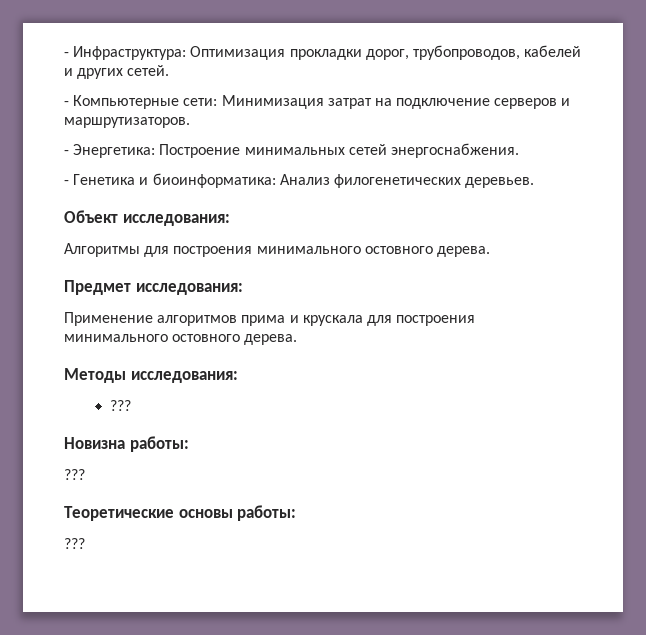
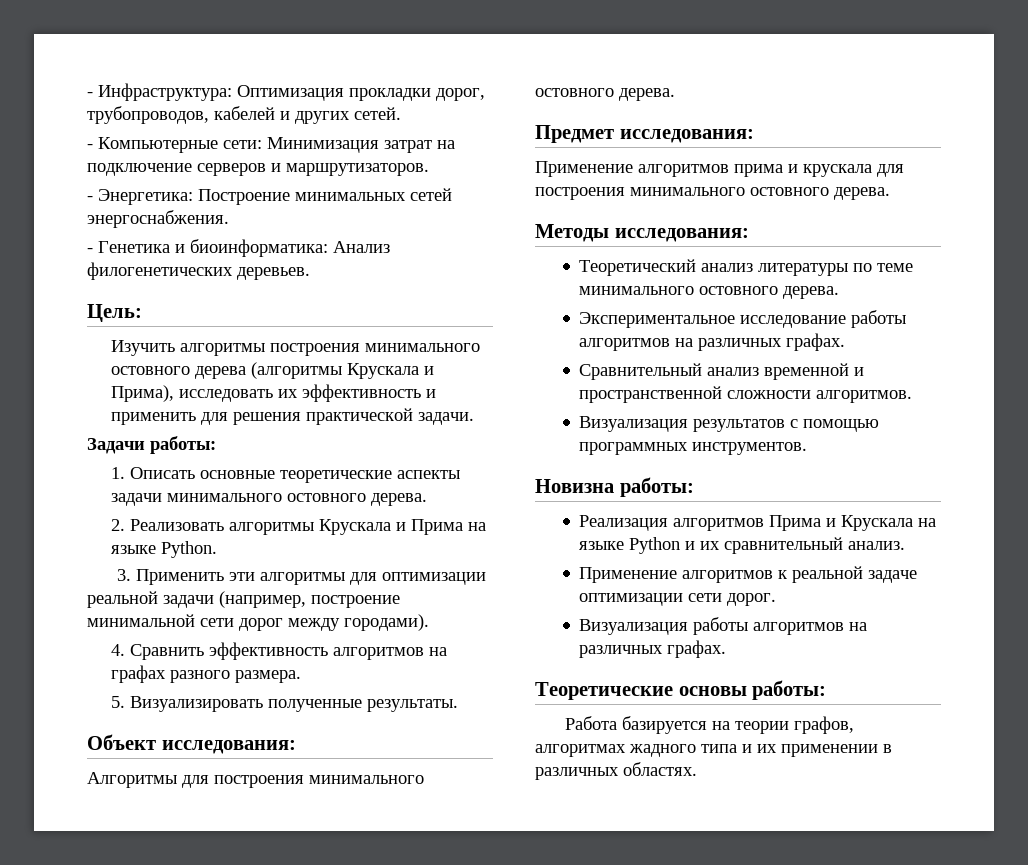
+ Цель:
+ Изучить алгоритмы построения минимального остовного дерева (алгоритмы Крускала и Прима), исследовать их эффективность и применить для решения практической задачи.
+ Задачи работы:
+ 1. Описать основные теоретические аспекты задачи минимального остовного дерева.
+ 2. Реализовать алгоритмы Крускала и Прима на языке Python.
+ 3. Применить эти алгоритмы для оптимизации реальной задачи (например, построение минимальной сети дорог между городами).
+ 4. Сравнить эффективность алгоритмов на графах разного размера.
+ 5. Визуализировать полученные результаты.
  Методы исследования:
- ???
+ Теоретический анализ литературы по теме минимального остовного дерева.
+ Экспериментальное исследование работы алгоритмов на различных графах.
+ Сравнительный анализ временной и пространственной сложности алгоритмов.
+ Визуализация результатов с помощью программных инструментов.
  Новизна работы:
- ???
+ Реализация алгоритмов Прима и Крускала на языке Python и их сравнительный анализ.
+ Применение алгоритмов к реальной задаче оптимизации сети дорог.
+ Визуализация работы алгоритмов на различных графах.
  Теоретические основы работы:
- ???
+ Работа базируется на теории графов, алгоритмах жадного типа и их применении в различных областях.

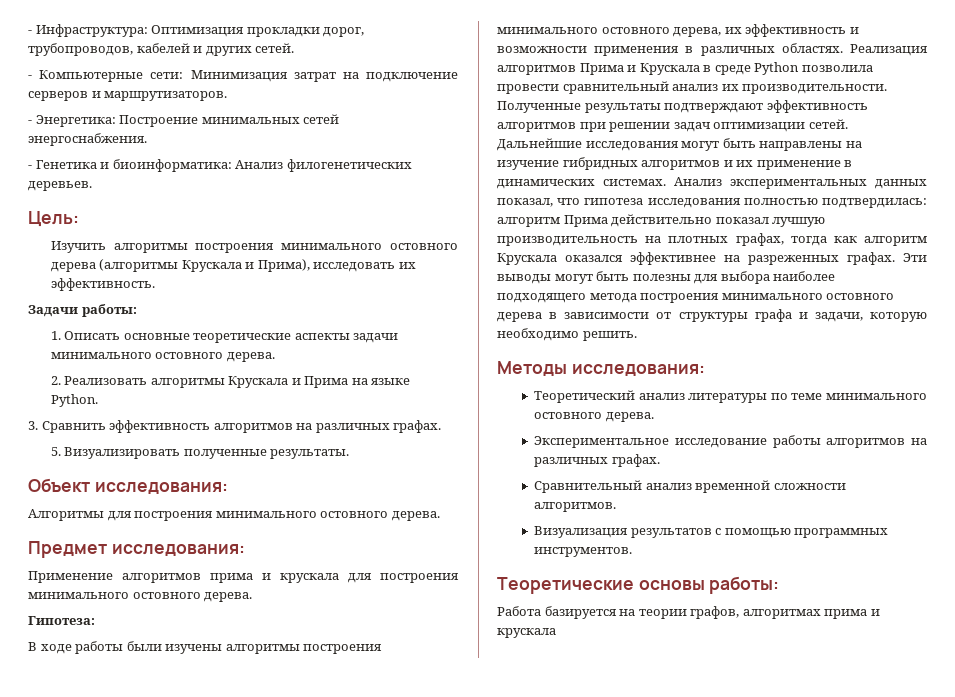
- Изучить алгоритмы построения минимального остовного дерева (алгоритмы Крускала и Прима), исследовать их эффективность и применить для решения практической задачи.
+ Изучить алгоритмы построения минимального остовного дерева (алгоритмы Крускала и Прима), исследовать их эффективность.
- 3. Применить эти алгоритмы для оптимизации реальной задачи (например, построение минимальной сети дорог между городами).
- 4. Сравнить эффективность алгоритмов на графах разного размера.
+ 3. Сравнить эффективность алгоритмов на различных графах.
+ Гипотеза:
+ В ходе работы были изучены алгоритмы построения минимального остовного дерева, их эффективность и возможности применения в различных областях. Реализация алгоритмов Прима и Крускала в среде Python позволила провести сравнительный анализ их производительности. Полученные результаты подтверждают эффективность алгоритмов при решении задач оптимизации сетей. Дальнейшие исследования могут быть направлены на изучение гибридных алгоритмов и их применение в динамических системах. Анализ экспериментальных данных показал, что гипотеза исследования полностью подтвердилась: алгоритм Прима действительно показал лучшую производительность на плотных графах, тогда как алгоритм Крускала оказался эффективнее на разреженных графах. Эти выводы могут быть полезны для выбора наиболее подходящего метода построения минимального остовного дерева в зависимости от структуры графа и задачи, которую необходимо решить.
- Сравнительный анализ временной и пространственной сложности алгоритмов.
+ Сравнительный анализ временной сложности алгоритмов.
- Новизна работы:
- Реализация алгоритмов Прима и Крускала на языке Python и их сравнительный анализ.
- Применение алгоритмов к реальной задаче оптимизации сети дорог.
- Визуализация работы алгоритмов на различных графах.
- Работа базируется на теории графов, алгоритмах жадного типа и их применении в различных областях.
+ Работа базируется на теории графов, алгоритмах прима и крускала

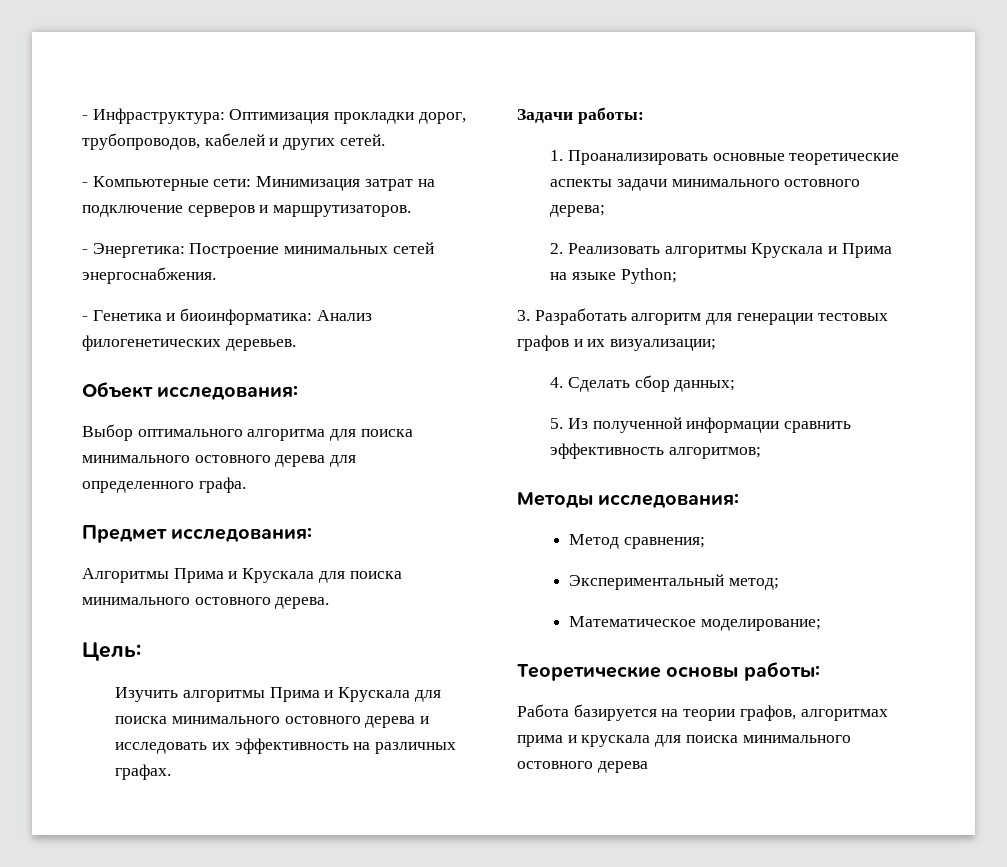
+ Объект исследования:
+ Выбор оптимального алгоритма для поиска минимального остовного дерева для определенного графа.
+ Предмет исследования:
+ Алгоритмы Прима и Крускала для поиска минимального остовного дерева.
  Цель:
- Изучить алгоритмы построения минимального остовного дерева (алгоритмы Крускала и Прима), исследовать их эффективность.
+ Изучить алгоритмы Прима и Крускала для поиска минимального остовного дерева и исследовать их эффективность на различных графах.
- 1. Описать основные теоретические аспекты задачи минимального остовного дерева.
+ 1. Проанализировать основные теоретические аспекты задачи минимального остовного дерева;
- 2. Реализовать алгоритмы Крускала и Прима на языке Python.
+ 2. Реализовать алгоритмы Крускала и Прима на языке Python;
- 3. Сравнить эффективность алгоритмов на различных графах.
- 5. Визуализировать полученные результаты.
- Объект исследования:
- Алгоритмы для построения минимального остовного дерева.
- Предмет исследования:
- Применение алгоритмов прима и крускала для построения минимального остовного дерева.
- Гипотеза:
- В ходе работы были изучены алгоритмы построения минимального остовного дерева, их эффективность и возможности применения в различных областях. Реализация алгоритмов Прима и Крускала в среде Python позволила провести сравнительный анализ их производительности. Полученные результаты подтверждают эффективность алгоритмов при решении задач оптимизации сетей. Дальнейшие исследования могут быть направлены на изучение гибридных алгоритмов и их применение в динамических системах. Анализ экспериментальных данных показал, что гипотеза исследования полностью подтвердилась: алгоритм Прима действительно показал лучшую производительность на плотных графах, тогда как алгоритм Крускала оказался эффективнее на разреженных графах. Эти выводы могут быть полезны для выбора наиболее подходящего метода построения минимального остовного дерева в зависимости от структуры графа и задачи, которую необходимо решить.
+ 3. Разработать алгоритм для генерации тестовых графов и их визуализации;
+ 4. Сделать сбор данных;
+ 5. Из полученной информации сравнить эффективность алгоритмов;
  Методы исследования:
- Теоретический анализ литературы по теме минимального остовного дерева.
- Экспериментальное исследование работы алгоритмов на различных графах.
- Сравнительный анализ временной сложности алгоритмов.
- Визуализация результатов с помощью программных инструментов.
+ Метод сравнения;
+ Экспериментальный метод;
+ Математическое моделирование;
- Работа базируется на теории графов, алгоритмах прима и крускала
+ Работа базируется на теории графов, алгоритмах прима и крускала для поиска минимального остовного дерева

